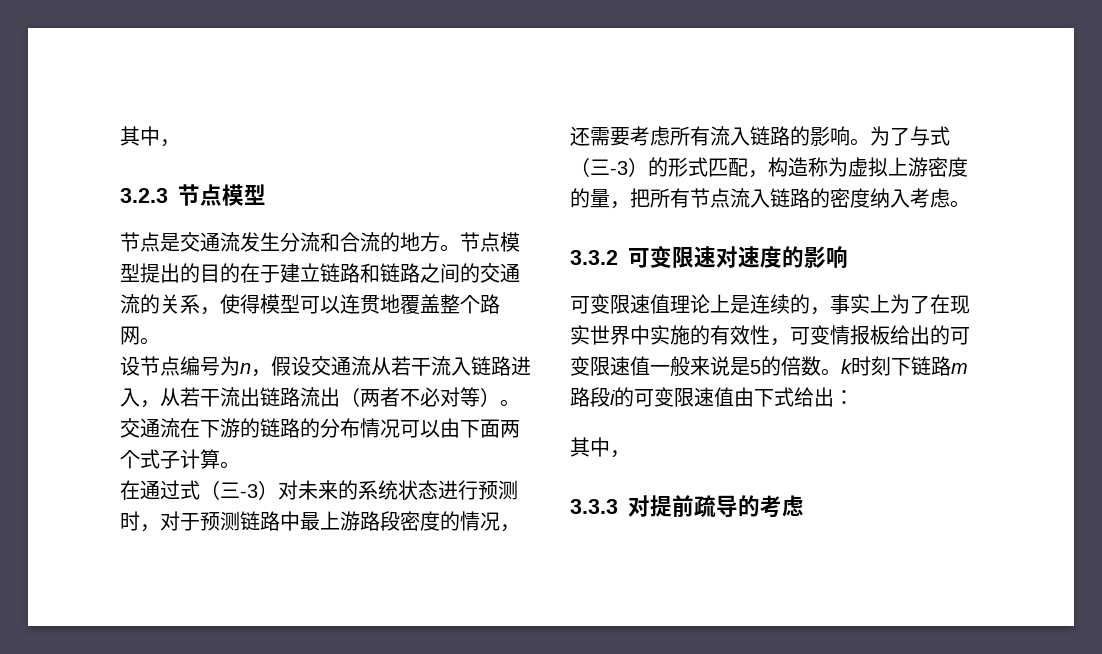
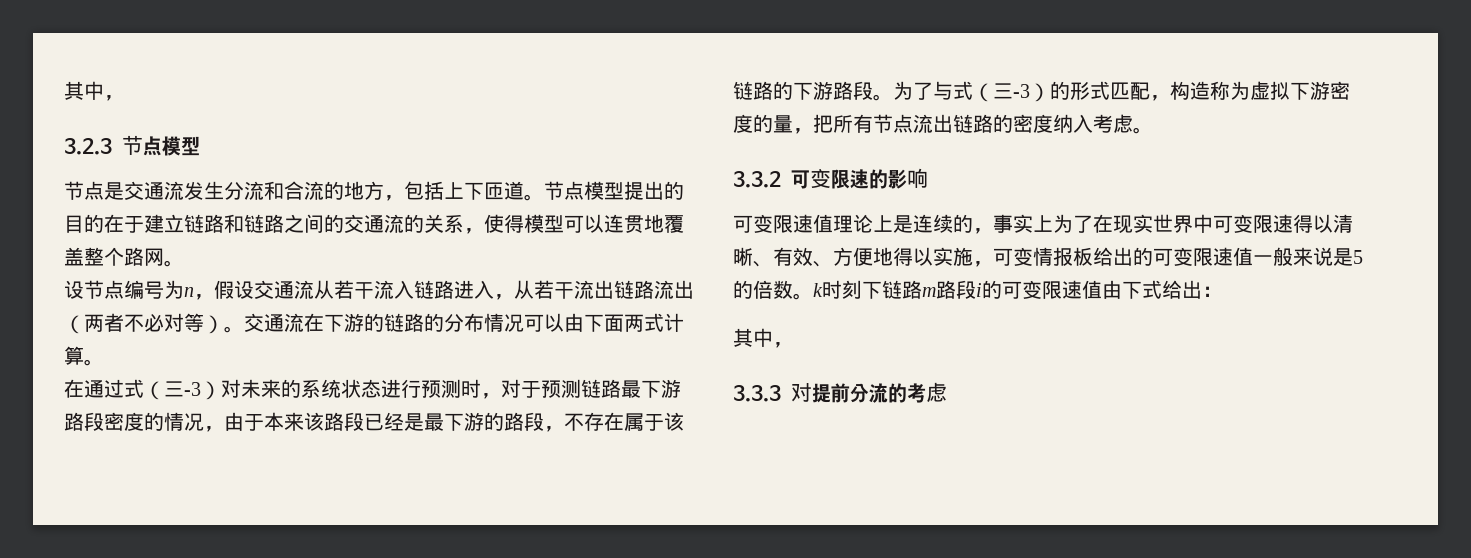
- 节点是交通流发生分流和合流的地方。
+ 节点是交通流发生分流和合流的地方，包括上下匝道。
- 交通流在下游的链路的分布情况可以由下面两个式子计算。
+ 交通流在下游的链路的分布情况可以由下面两式计算。
- 在通过式（三-3）对未来的系统状态进行预测时，对于预测链路中最上游路段密度的情况，还需要考虑所有流入链路的影响。
+ 在通过式（三-3）对未来的系统状态进行预测时，对于预测链路最下游路段密度的情况，由于本来该路段已经是最下游的路段，不存在属于该链路的下游路段。
- 为了与式（三-3）的形式匹配，构造称为虚拟上游密度的量，把所有节点流入链路的密度纳入考虑。
+ 为了与式（三-3）的形式匹配，构造称为虚拟下游密度的量，把所有节点流出链路的密度纳入考虑。
- 3.3.2可变限速对速度的影响
+ 3.3.2可变限速的影响
- 可变限速值理论上是连续的，事实上为了在现实世界中实施的有效性，可变情报板给出的可变限速值一般来说是5的倍数。k时刻下链路m路段i的可变限速值由下式给出：
+ 可变限速值理论上是连续的，事实上为了在现实世界中可变限速得以清晰、有效、方便地得以实施，可变情报板给出的可变限速值一般来说是5的倍数。k时刻下链路m路段i的可变限速值由下式给出：
- 3.3.3对提前疏导的考虑
+ 3.3.3对提前分流的考虑

